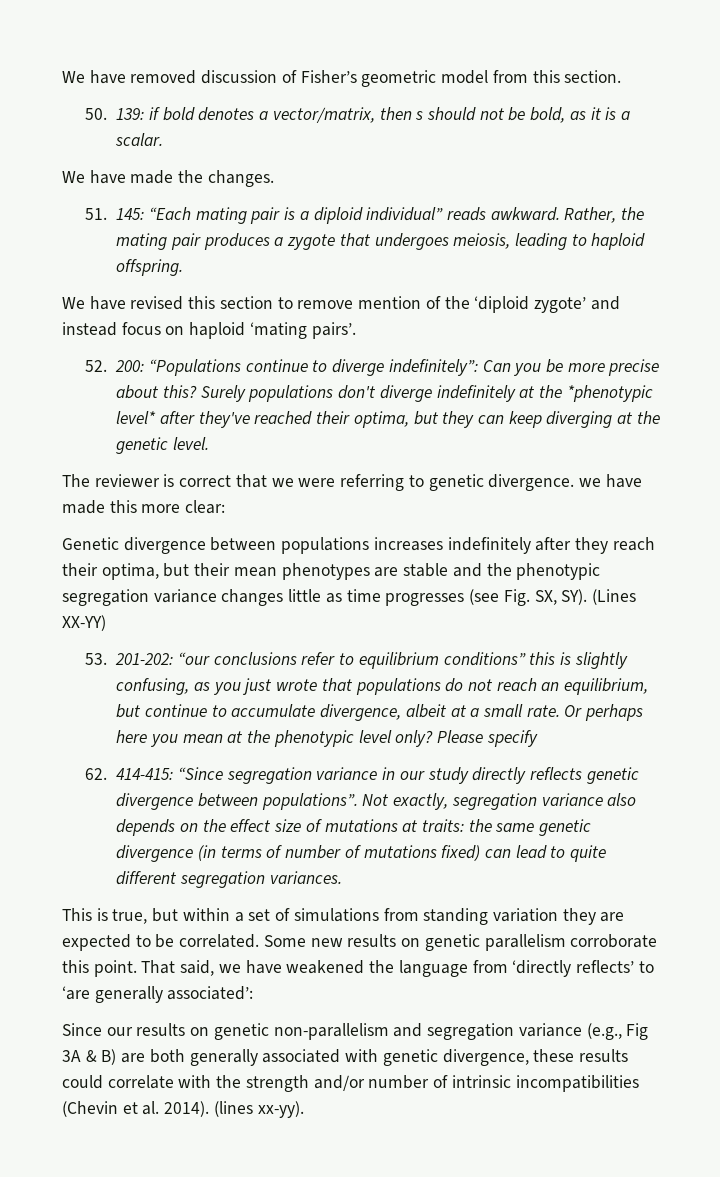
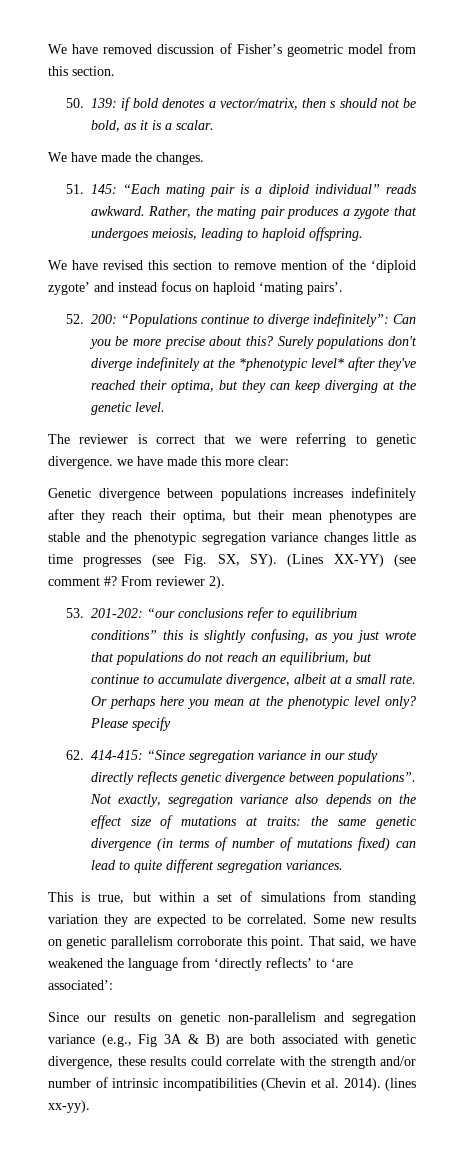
- Genetic divergence between populations increases indefinitely after they reach their optima, but their mean phenotypes are stable and the phenotypic segregation variance changes little as time progresses (see Fig. SX, SY). (Lines XX-YY)
+ Genetic divergence between populations increases indefinitely after they reach their optima, but their mean phenotypes are stable and the phenotypic segregation variance changes little as time progresses (see Fig. SX, SY). (Lines XX-YY) (see comment #? From reviewer 2).
- That said, we have weakened the language from ‘directly reflects’ to ‘are generally associated’:
+ That said, we have weakened the language from ‘directly reflects’ to ‘are associated’:
- Since our results on genetic non-parallelism and segregation variance (e.g., Fig 3A & B) are both generally associated with genetic divergence, these results could correlate with the strength and/or number of intrinsic incompatibilities (Chevin et al. 2014).
+ Since our results on genetic non-parallelism and segregation variance (e.g., Fig 3A & B) are both associated with genetic divergence, these results could correlate with the strength and/or number of intrinsic incompatibilities (Chevin et al. 2014).

